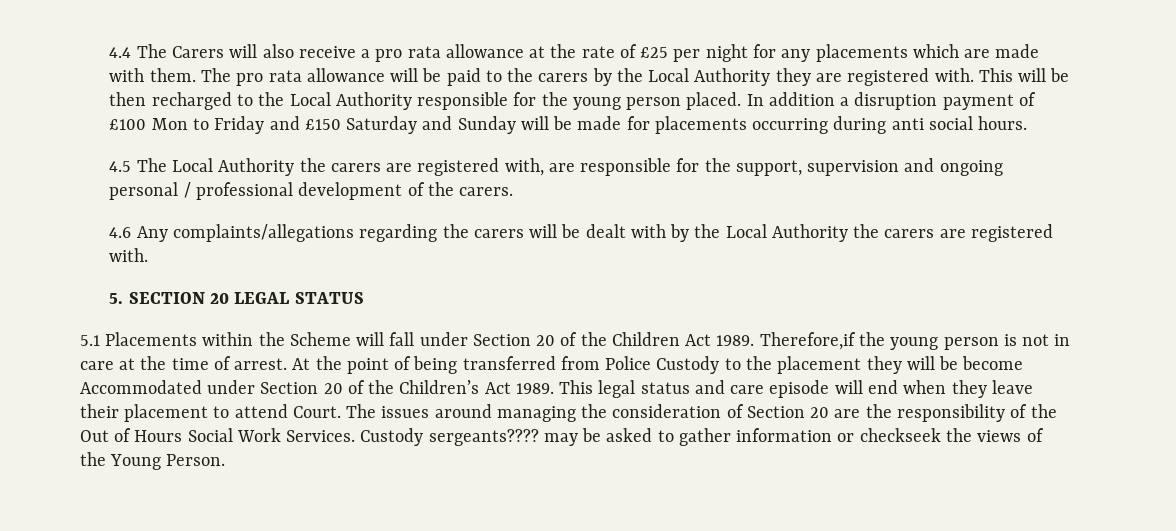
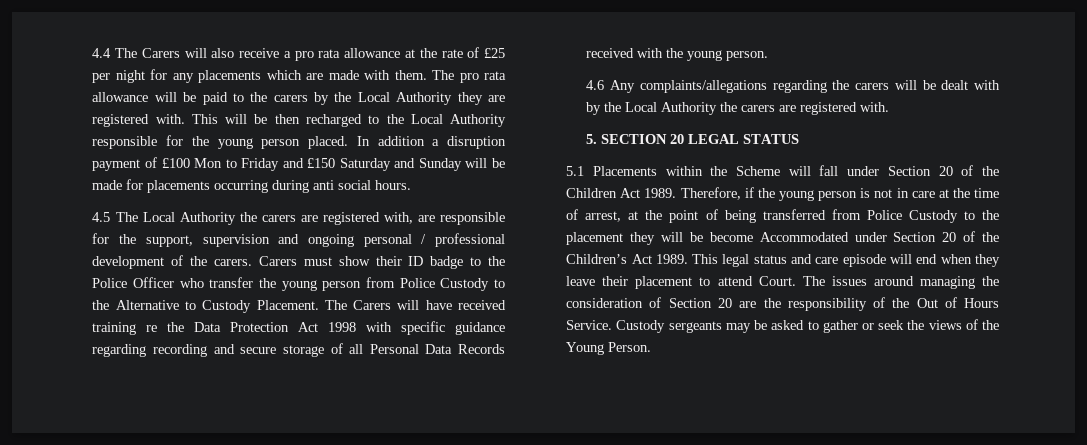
+ Carers must show their ID badge to the Police Officer who transfer the young person from Police Custody to the Alternative to Custody Placement. The Carers will have received training re the Data Protection Act 1998 with specific guidance regarding recording and secure storage of all Personal Data Records received with the young person.
- Therefore,if the young person is not in care at the time of arrest. At the point of being transferred from Police Custody to the placement they will be become Accommodated under Section 20 of the Children’s Act 1989.
+ Therefore, if the young person is not in care at the time of arrest, at the point of being transferred from Police Custody to the placement they will be become Accommodated under Section 20 of the Children’s Act 1989.
- The issues around managing the consideration of Section 20 are the responsibility of the Out of Hours Social Work Services. Custody sergeants???? may be asked to gather information or checkseek the views of the Young Person.
+ The issues around managing the consideration of Section 20 are the responsibility of the Out of Hours Service. Custody sergeants may be asked to gather or seek the views of the Young Person.

